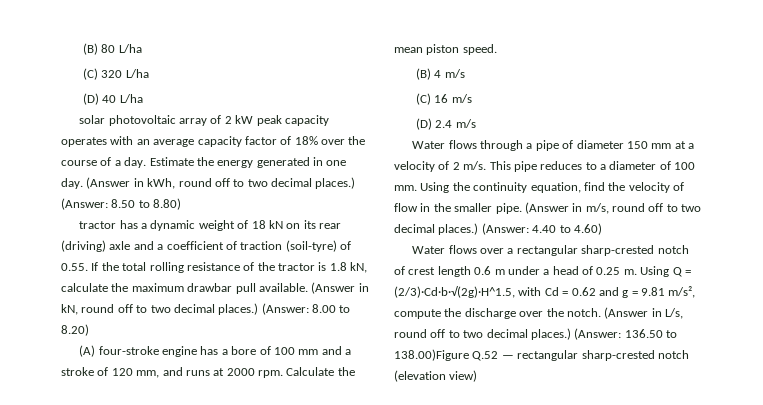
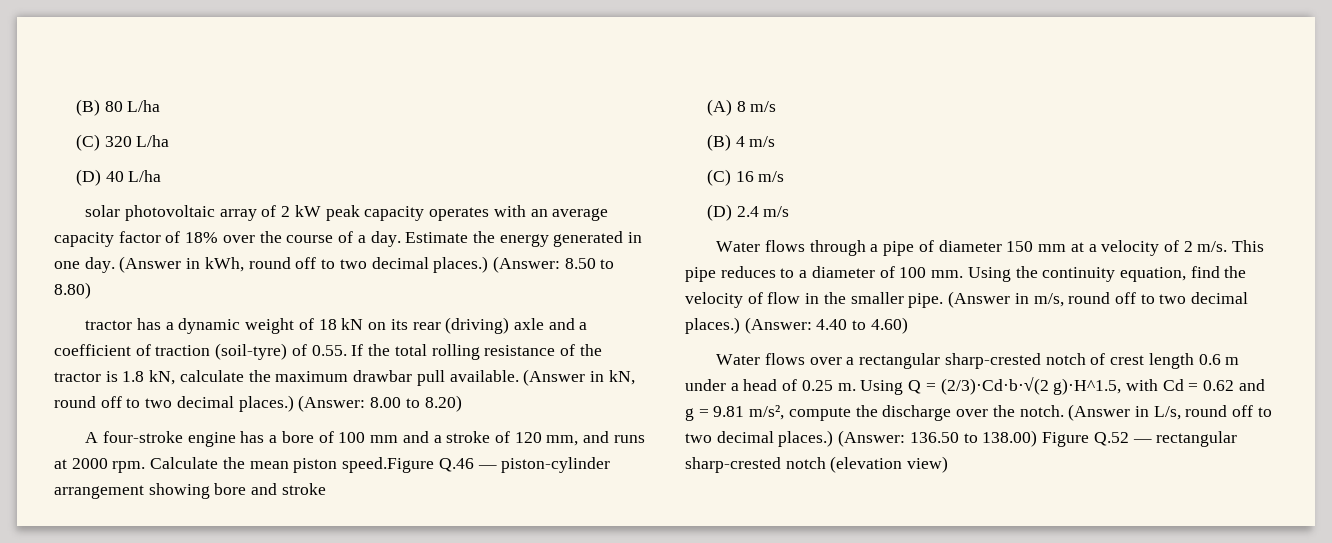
- (A) four-stroke engine has a bore of 100 mm and a stroke of 120 mm, and runs at 2000 rpm.
+ A four-stroke engine has a bore of 100 mm and a stroke of 120 mm, and runs at 2000 rpm.
- Calculate the mean piston speed.
+ Calculate the mean piston speed.Figure Q.46 — piston-cylinder arrangement showing bore and stroke
+ (A) 8 m/s
- Using Q = (2/3)·Cd·b·√(2g)·H^1.5, with Cd = 0.62 and g = 9.81 m/s², compute the discharge over the notch.
+ Using Q = (2/3)·Cd·b·√(2 g)·H^1.5, with Cd = 0.62 and g = 9.81 m/s², compute the discharge over the notch.
- (Answer: 136.50 to 138.00)Figure Q.52 — rectangular sharp-crested notch (elevation view)
+ (Answer: 136.50 to 138.00) Figure Q.52 — rectangular sharp-crested notch (elevation view)

